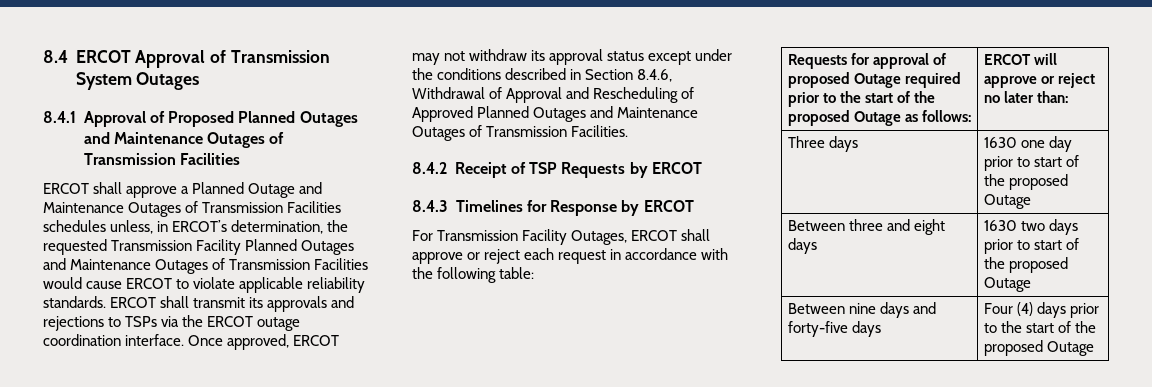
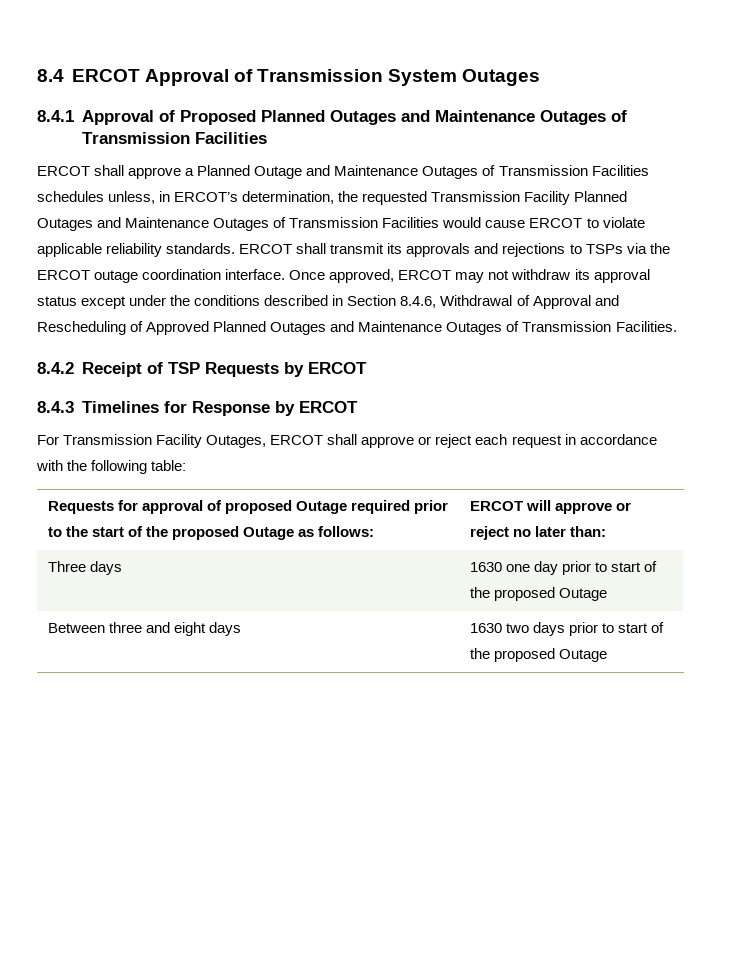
- Between nine days and forty-five days | Four (4) days prior to the start of the proposed Outage

